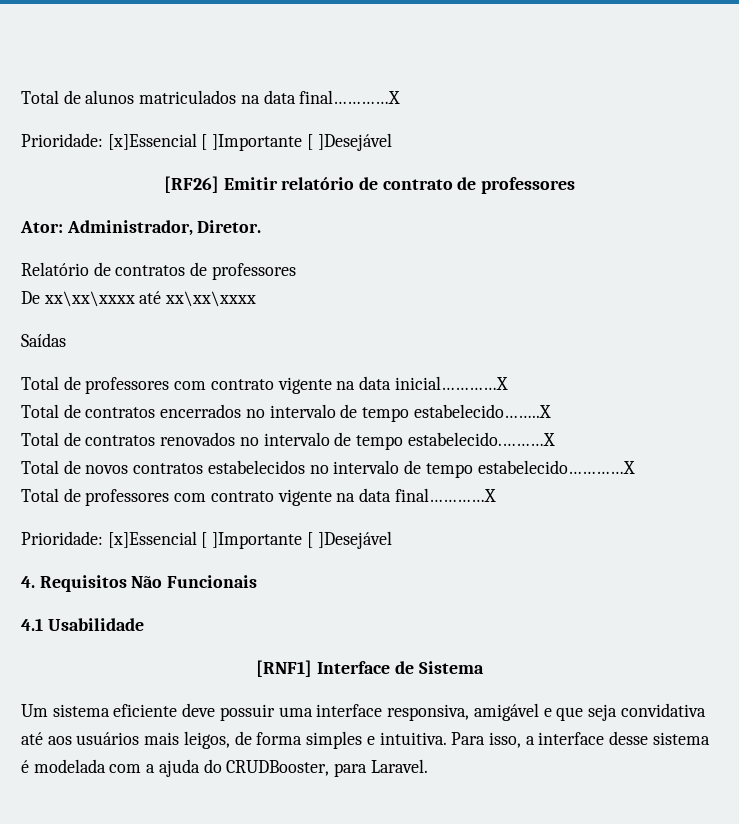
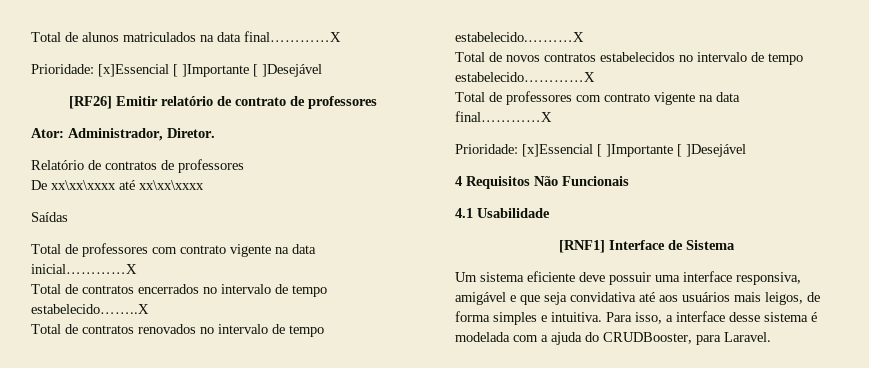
- 4. Requisitos Não Funcionais
+ 4 Requisitos Não Funcionais

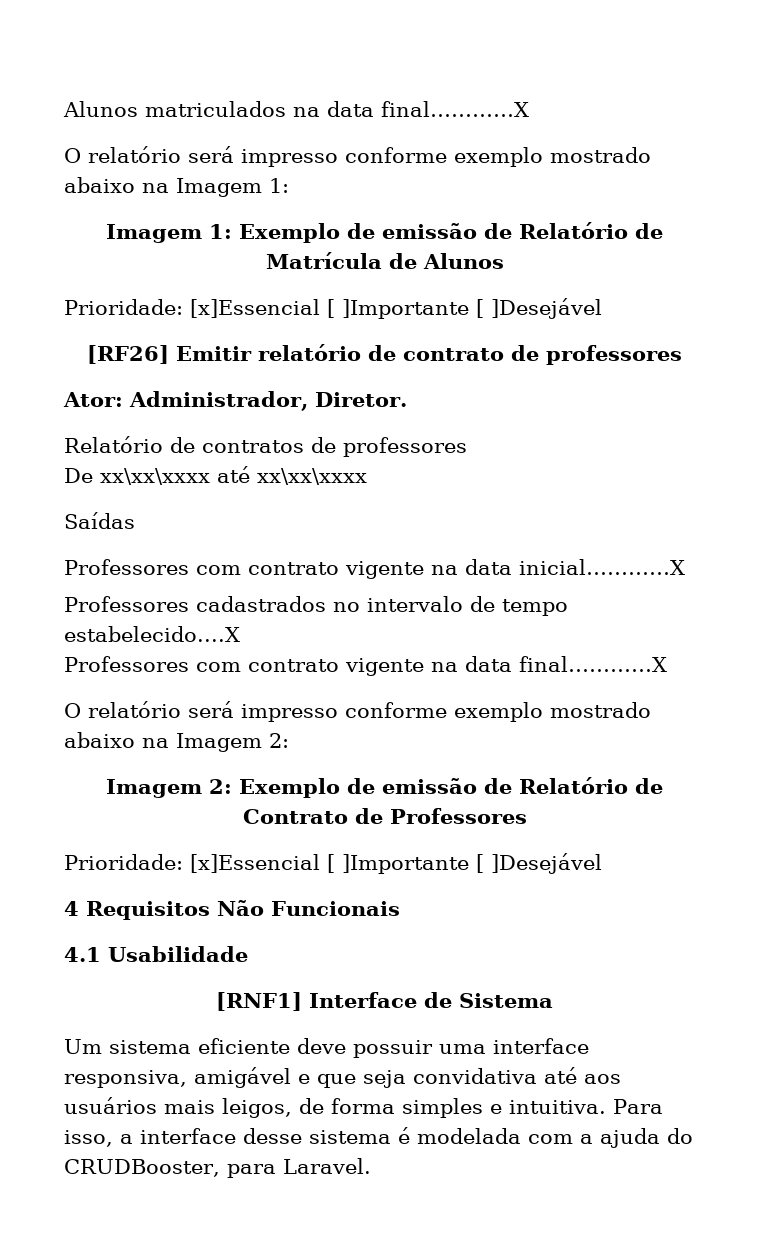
- Total de alunos matriculados na data final…………X
+ Alunos matriculados na data final…………X
+ O relatório será impresso conforme exemplo mostrado abaixo na Imagem 1:
+ Imagem 1: Exemplo de emissão de Relatório de Matrícula de Alunos
- Total de professores com contrato vigente na data inicial…………X
+ Professores com contrato vigente na data inicial…………X
- Total de contratos encerrados no intervalo de tempo estabelecido……..X
- Total de contratos renovados no intervalo de tempo estabelecido.………X
- Total de novos contratos estabelecidos no intervalo de tempo estabelecido…………X
- Total de professores com contrato vigente na data final…………X
+ Professores cadastrados no intervalo de tempo estabelecido....X
+ Professores com contrato vigente na data final…………X
+ O relatório será impresso conforme exemplo mostrado abaixo na Imagem 2:
+ Imagem 2: Exemplo de emissão de Relatório de Contrato de Professores

